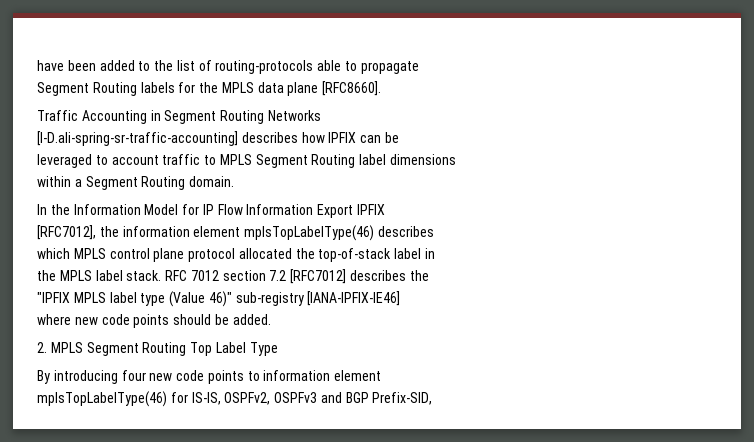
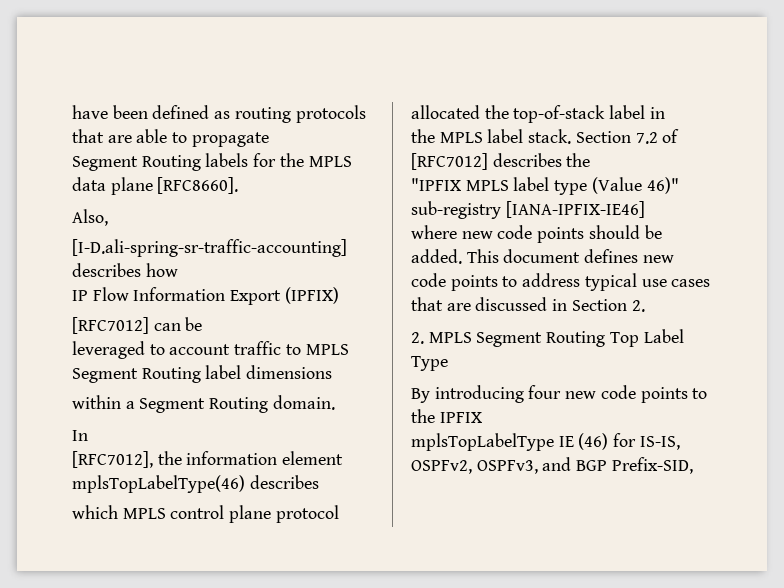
- have been added to the list of routing-protocols able to propagate
+ have been defined as routing protocols that are able to propagate
- Traffic Accounting in Segment Routing Networks
- [I-D.ali-spring-sr-traffic-accounting] describes how IPFIX can be
+ Also,
+ [I-D.ali-spring-sr-traffic-accounting] describes how
+ IP Flow Information Export (IPFIX)
+ [RFC7012] can be
- In the Information Model for IP Flow Information Export IPFIX
+ In
- RFC 7012 section 7.2 [RFC7012] describes the
+ Section 7.2 of [RFC7012] describes the
+ This document defines new code points to address typical use cases that are discussed in Section 2.
- By introducing four new code points to information element
- mplsTopLabelType(46) for IS-IS, OSPFv2, OSPFv3 and BGP Prefix-SID,
+ By introducing four new code points to the IPFIX
+ mplsTopLabelType IE (46) for IS-IS, OSPFv2, OSPFv3, and BGP Prefix-SID,

